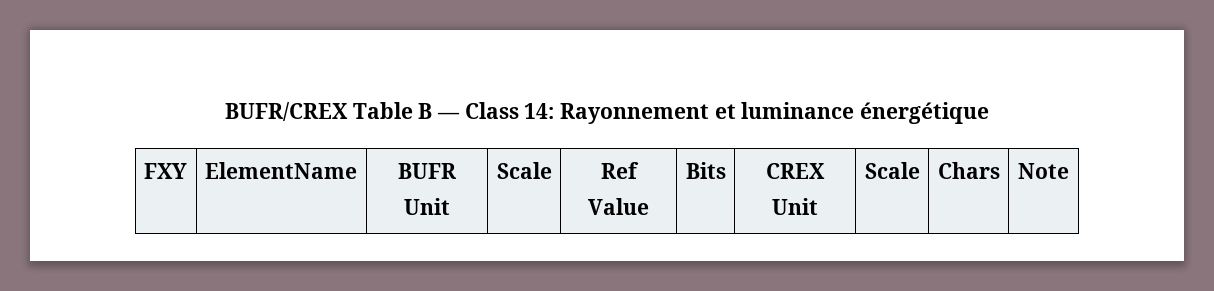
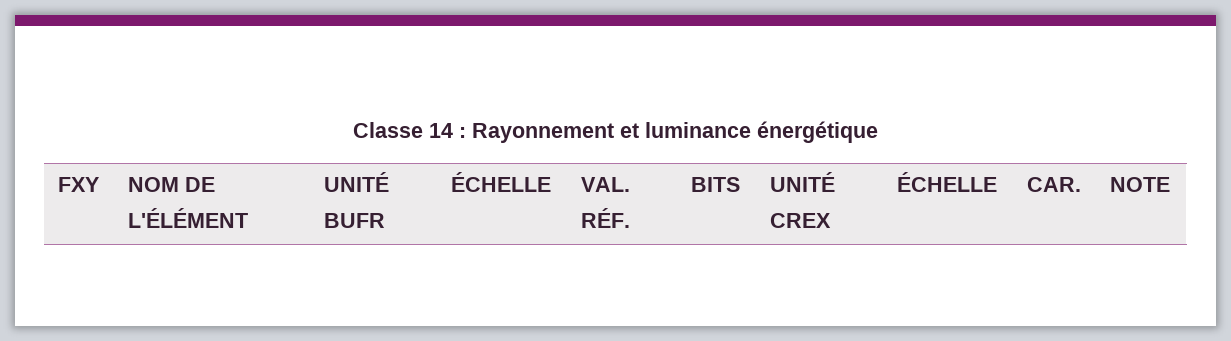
- BUFR/CREX Table B — Class 14: Rayonnement et luminance énergétique
+ Classe 14 : Rayonnement et luminance énergétique
- FXY | ElementName | BUFR Unit | Scale | Ref Value | Bits | CREX Unit | Scale | Chars | Note
+ FXY | NOM DE L'ÉLÉMENT | UNITÉ BUFR | ÉCHELLE | VAL. RÉF. | BITS | UNITÉ CREX | ÉCHELLE | CAR. | NOTE

